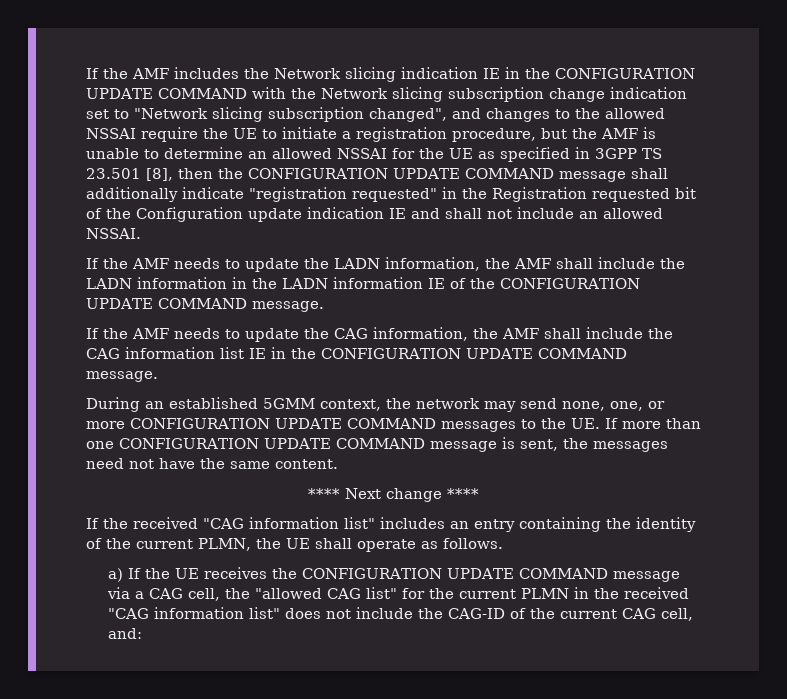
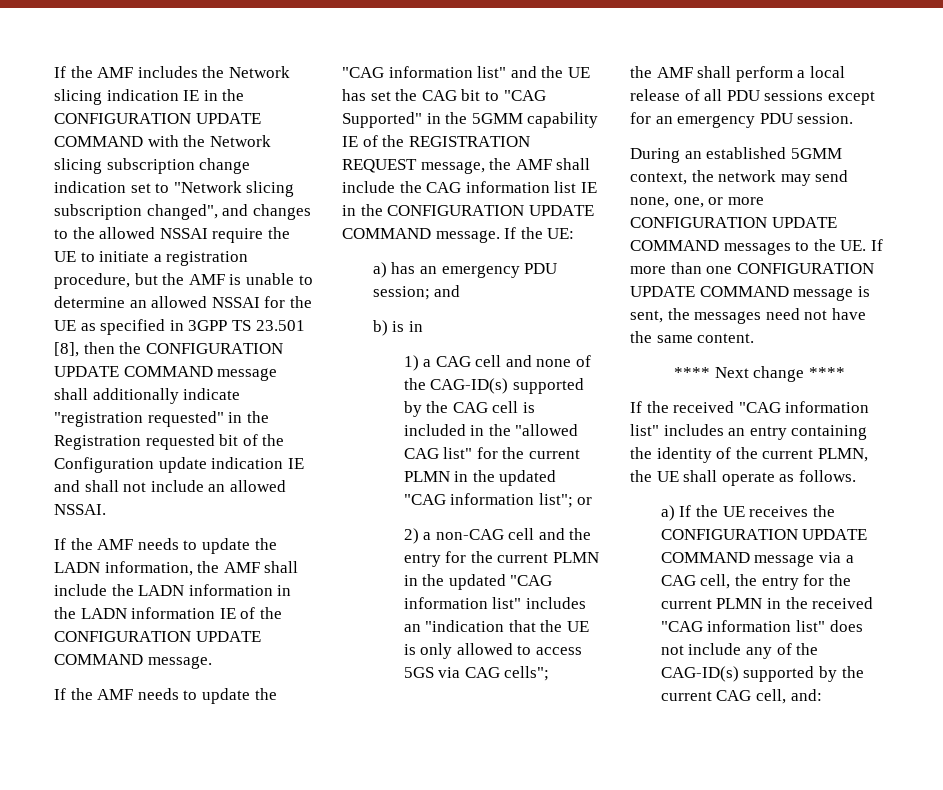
- If the AMF needs to update the CAG information, the AMF shall include the CAG information list IE in the CONFIGURATION UPDATE COMMAND message.
+ If the AMF needs to update the "CAG information list" and the UE has set the CAG bit to "CAG Supported" in the 5GMM capability IE of the REGISTRATION REQUEST message, the AMF shall include the CAG information list IE in the CONFIGURATION UPDATE COMMAND message. If the UE:
+ a) has an emergency PDU session; and
+ b) is in
+ 1) a CAG cell and none of the CAG-ID(s) supported by the CAG cell is included in the "allowed CAG list" for the current PLMN in the updated "CAG information list"; or
+ 2) a non-CAG cell and the entry for the current PLMN in the updated "CAG information list" includes an "indication that the UE is only allowed to access 5GS via CAG cells";
+ the AMF shall perform a local release of all PDU sessions except for an emergency PDU session.
- a) If the UE receives the CONFIGURATION UPDATE COMMAND message via a CAG cell, the "allowed CAG list" for the current PLMN in the received "CAG information list" does not include the CAG-ID of the current CAG cell, and:
+ a) If the UE receives the CONFIGURATION UPDATE COMMAND message via a CAG cell, the entry for the current PLMN in the received "CAG information list" does not include any of the CAG-ID(s) supported by the current CAG cell, and:

